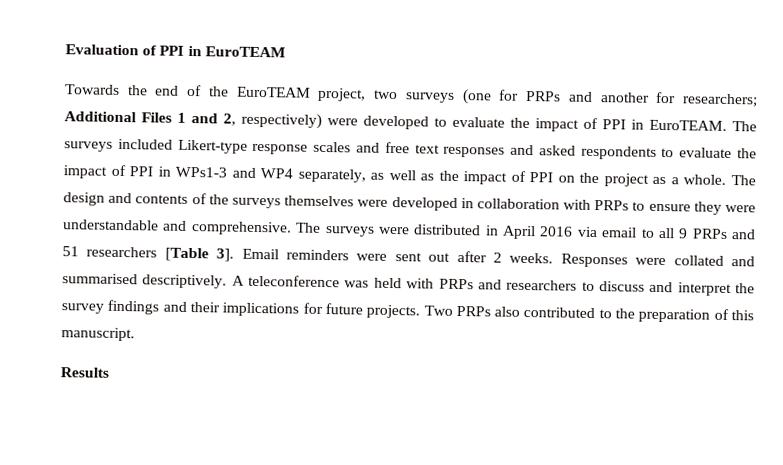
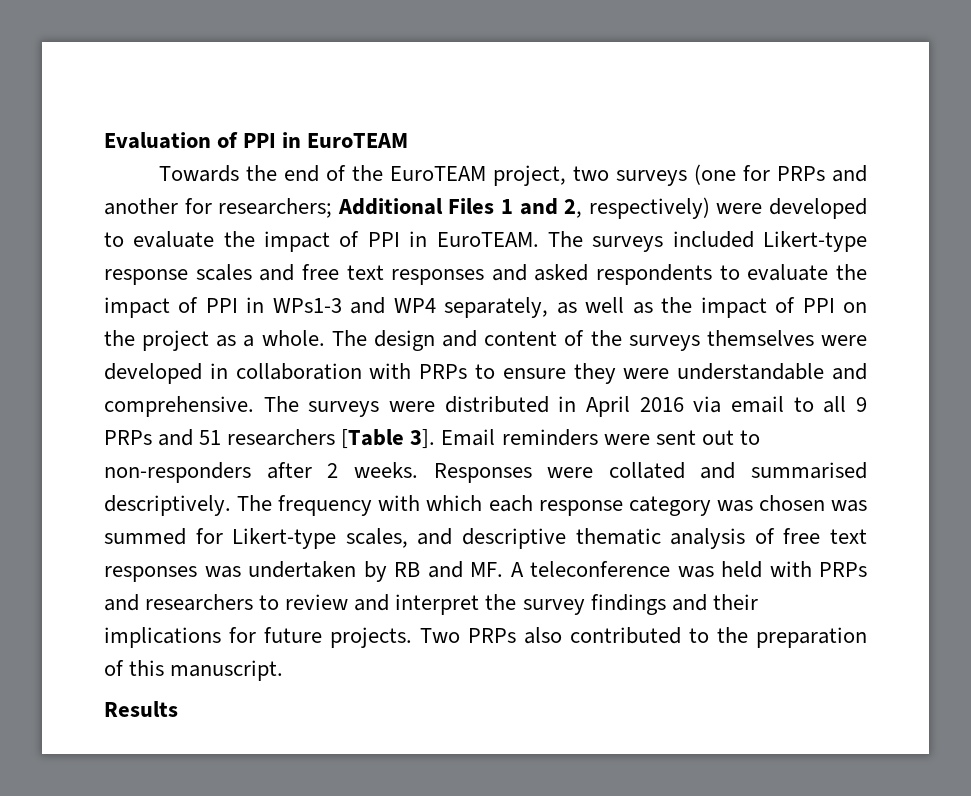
- The design and contents of the surveys themselves were developed in collaboration with PRPs to ensure they were understandable and comprehensive.
+ The design and content of the surveys themselves were developed in collaboration with PRPs to ensure they were understandable and comprehensive.
- Email reminders were sent out after 2 weeks.
+ Email reminders were sent out to non-responders after 2 weeks.
- A teleconference was held with PRPs and researchers to discuss and interpret the survey findings and their implications for future projects.
+ The frequency with which each response category was chosen was summed for Likert-type scales, and descriptive thematic analysis of free text responses was undertaken by RB and MF. A teleconference was held with PRPs and researchers to review and interpret the survey findings and their implications for future projects.

